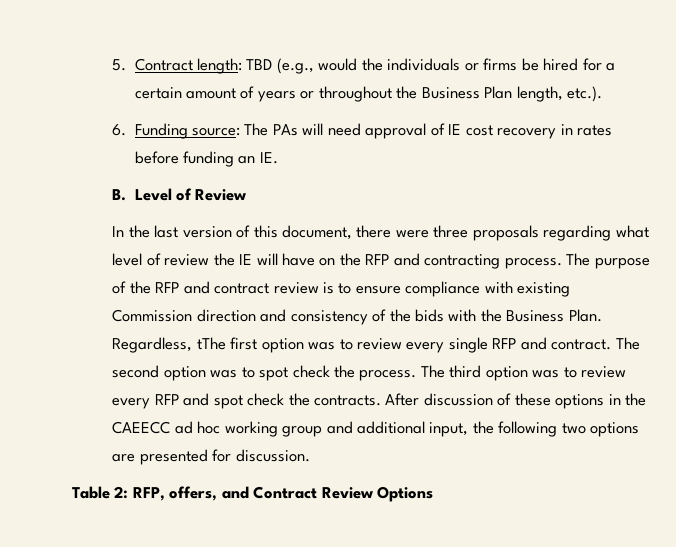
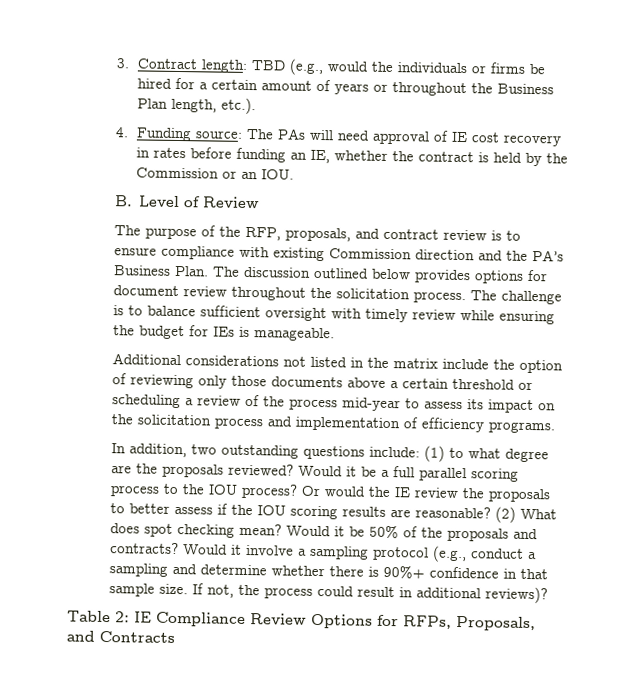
- 5. Contract length: TBD (e.g., would the individuals or firms be hired for a certain amount of years or throughout the Business Plan length, etc.).
+ 3. Contract length: TBD (e.g., would the individuals or firms be hired for a certain amount of years or throughout the Business Plan length, etc.).
- 6. Funding source: The PAs will need approval of IE cost recovery in rates before funding an IE.
+ 4. Funding source: The PAs will need approval of IE cost recovery in rates before funding an IE, whether the contract is held by the Commission or an IOU.
  B. Level of Review
- In the last version of this document, there were three proposals regarding what level of review the IE will have on the RFP and contracting process. The purpose of the RFP and contract review is to ensure compliance with existing Commission direction and consistency of the bids with the Business Plan. Regardless, tThe first option was to review every single RFP and contract. The second option was to spot check the process. The third option was to review every RFP and spot check the contracts. After discussion of these options in the CAEECC ad hoc working group and additional input, the following two options are presented for discussion.
- Table 2: RFP, offers, and Contract Review Options
+ The purpose of the RFP, proposals, and contract review is to ensure compliance with existing Commission direction and the PA’s Business Plan. The discussion outlined below provides options for document review throughout the solicitation process. The challenge is to balance sufficient oversight with timely review while ensuring the budget for IEs is manageable.
+ Additional considerations not listed in the matrix include the option of reviewing only those documents above a certain threshold or scheduling a review of the process mid-year to assess its impact on the solicitation process and implementation of efficiency programs.
+ In addition, two outstanding questions include: (1) to what degree are the proposals reviewed? Would it be a full parallel scoring process to the IOU process? Or would the IE review the proposals to better assess if the IOU scoring results are reasonable? (2) What does spot checking mean? Would it be 50% of the proposals and contracts? Would it involve a sampling protocol (e.g., conduct a sampling and determine whether there is 90%+ confidence in that sample size. If not, the process could result in additional reviews)?
+ Table 2: IE Compliance Review Options for RFPs, Proposals, and Contracts

